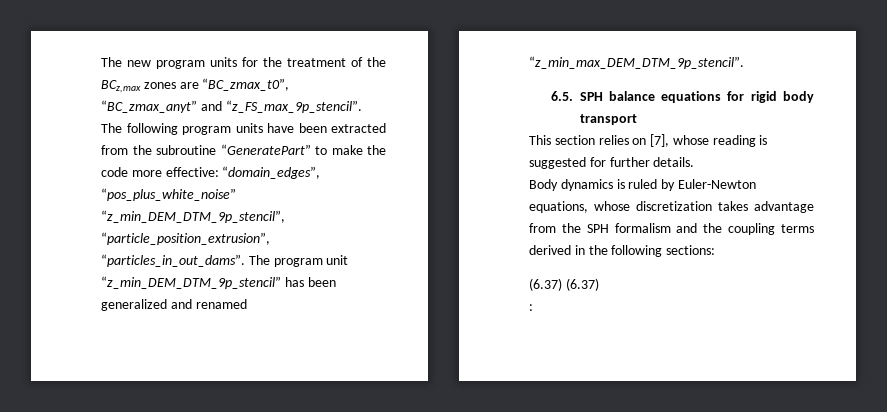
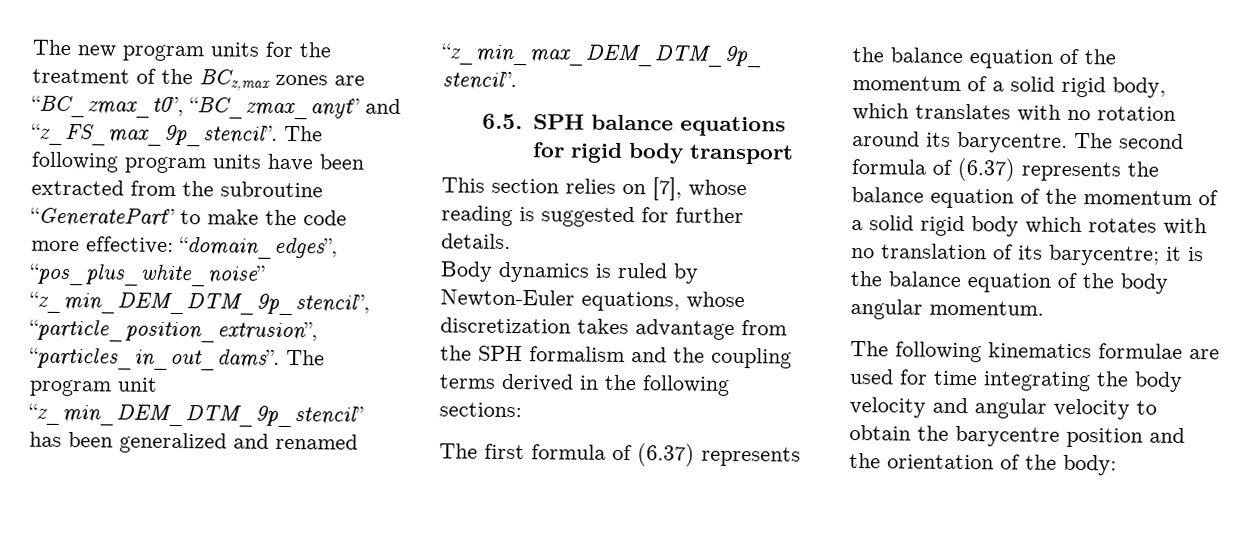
- Body dynamics is ruled by Euler-Newton equations, whose discretization takes advantage from the SPH formalism and the coupling terms derived in the following sections:
+ Body dynamics is ruled by Newton-Euler equations, whose discretization takes advantage from the SPH formalism and the coupling terms derived in the following sections:
- (6.37) (6.37)
- :
+ The first formula of (6.37) represents the balance equation of the momentum of a solid rigid body, which translates with no rotation around its barycentre. The second formula of (6.37) represents the balance equation of the momentum of a solid rigid body which rotates with no translation of its barycentre; it is the balance equation of the body angular momentum.
+ The following kinematics formulae are used for time integrating the body velocity and angular velocity to obtain the barycentre position and the orientation of the body:

